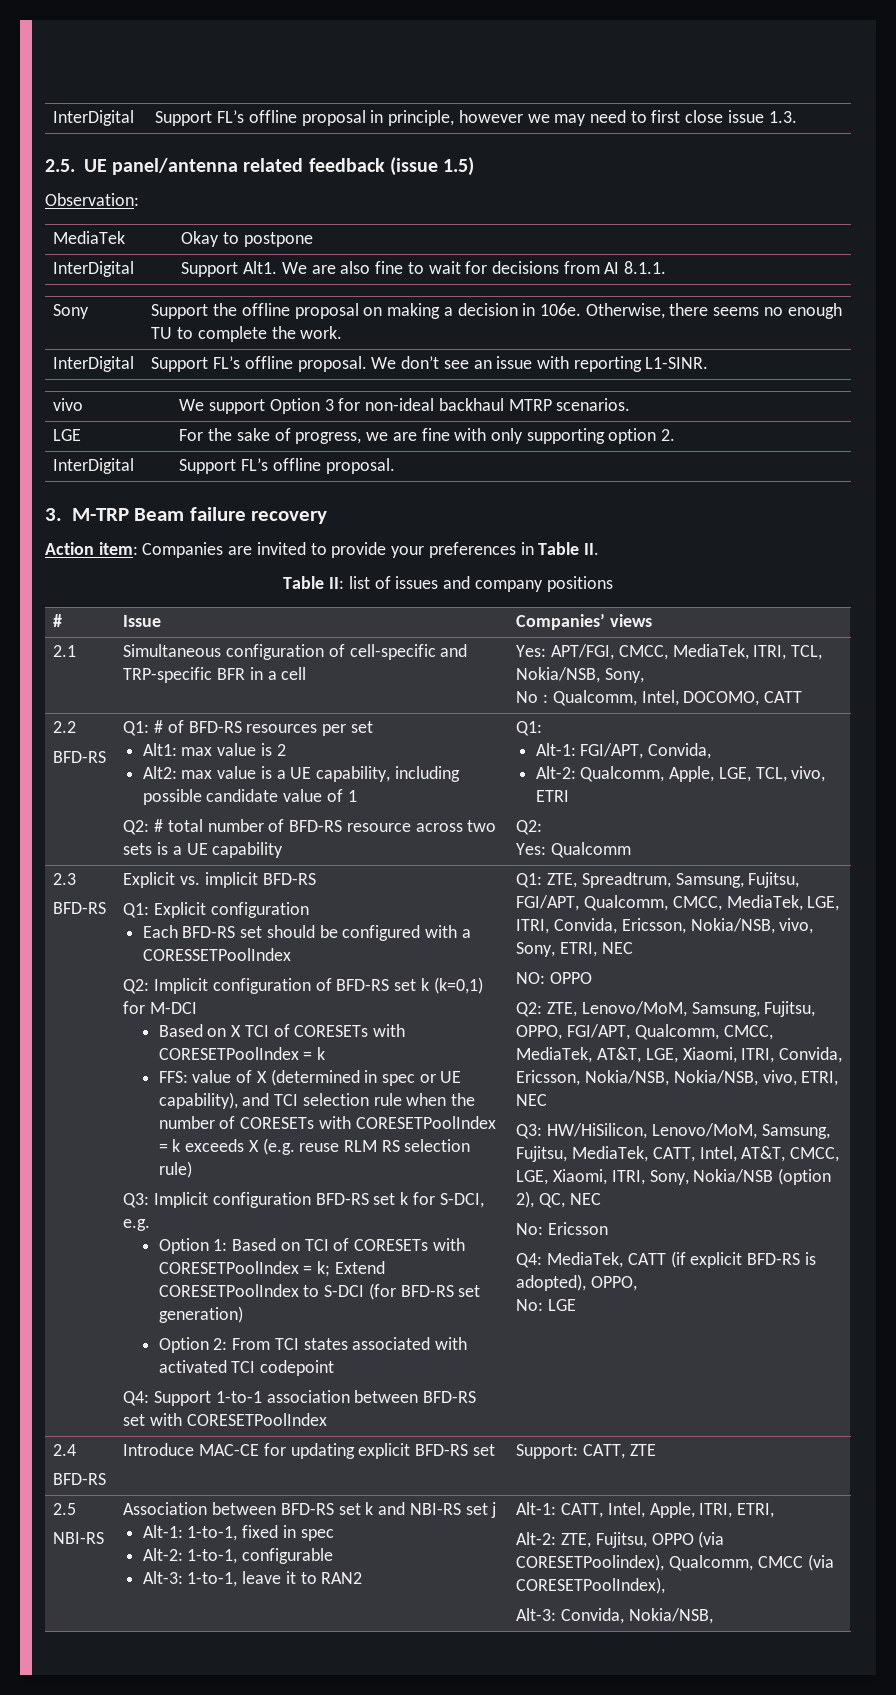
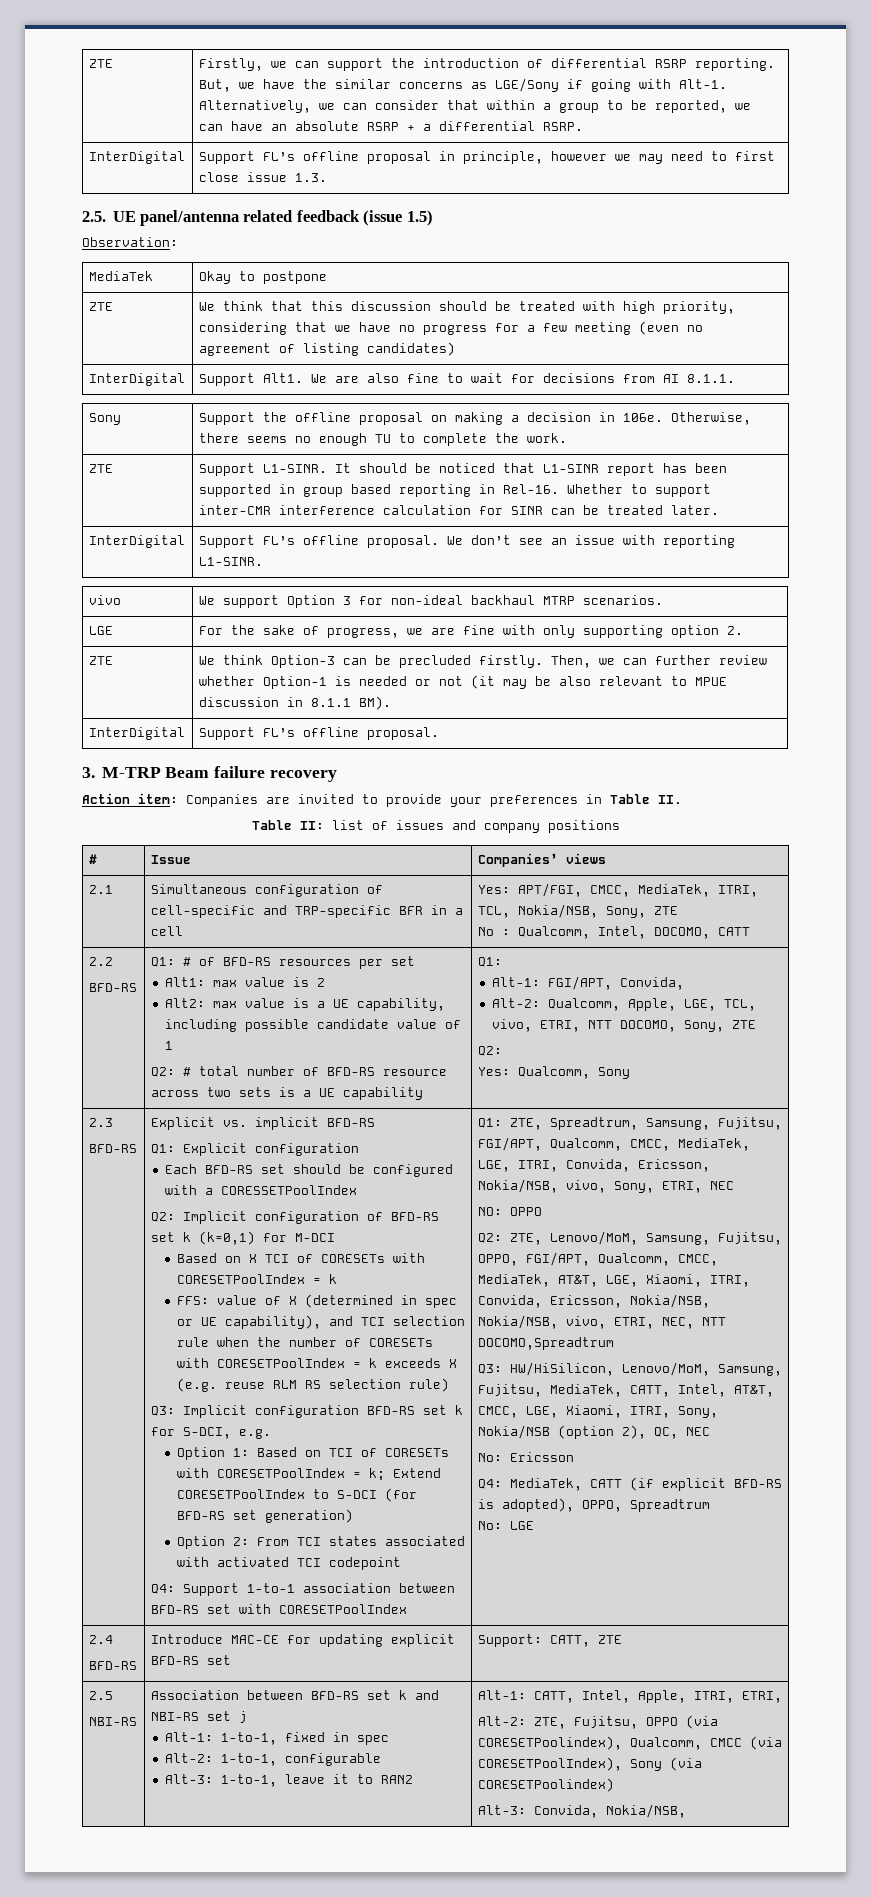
+ ZTE | Firstly, we can support the introduction of differential RSRP reporting. But, we have the similar concerns as LGE/Sony if going with Alt-1. Alternatively, we can consider that within a group to be reported, we can have an absolute RSRP + a differential RSRP.
+ ZTE | We think that this discussion should be treated with high priority, considering that we have no progress for a few meeting (even no agreement of listing candidates)
+ ZTE | Support L1-SINR. It should be noticed that L1-SINR report has been supported in group based reporting in Rel-16. Whether to support inter-CMR interference calculation for SINR can be treated later.
+ ZTE | We think Option-3 can be precluded firstly. Then, we can further review whether Option-1 is needed or not (it may be also relevant to MPUE discussion in 8.1.1 BM).
- 2.1 | Simultaneous configuration of cell-specific and TRP-specific BFR in a cell | Yes: APT/FGI, CMCC, MediaTek, ITRI, TCL, Nokia/NSB, Sony,
+ 2.1 | Simultaneous configuration of cell-specific and TRP-specific BFR in a cell | Yes: APT/FGI, CMCC, MediaTek, ITRI, TCL, Nokia/NSB, Sony, ZTE
- Alt-2: Qualcomm, Apple, LGE, TCL, vivo, ETRI
+ Alt-2: Qualcomm, Apple, LGE, TCL, vivo, ETRI, NTT DOCOMO, Sony, ZTE
- Yes: Qualcomm
+ Yes: Qualcomm, Sony
- Q2: ZTE, Lenovo/MoM, Samsung, Fujitsu, OPPO, FGI/APT, Qualcomm, CMCC, MediaTek, AT&T, LGE, Xiaomi, ITRI, Convida, Ericsson, Nokia/NSB, Nokia/NSB, vivo, ETRI, NEC
+ Q2: ZTE, Lenovo/MoM, Samsung, Fujitsu, OPPO, FGI/APT, Qualcomm, CMCC, MediaTek, AT&T, LGE, Xiaomi, ITRI, Convida, Ericsson, Nokia/NSB, Nokia/NSB, vivo, ETRI, NEC, NTT DOCOMO,Spreadtrum
- Q4: MediaTek, CATT (if explicit BFD-RS is adopted), OPPO,
+ Q4: MediaTek, CATT (if explicit BFD-RS is adopted), OPPO, Spreadtrum
- Alt-2: ZTE, Fujitsu, OPPO (via CORESETPoolindex), Qualcomm, CMCC (via CORESETPoolIndex),
+ Alt-2: ZTE, Fujitsu, OPPO (via CORESETPoolindex), Qualcomm, CMCC (via CORESETPoolIndex), Sony (via CORESETPoolindex)

